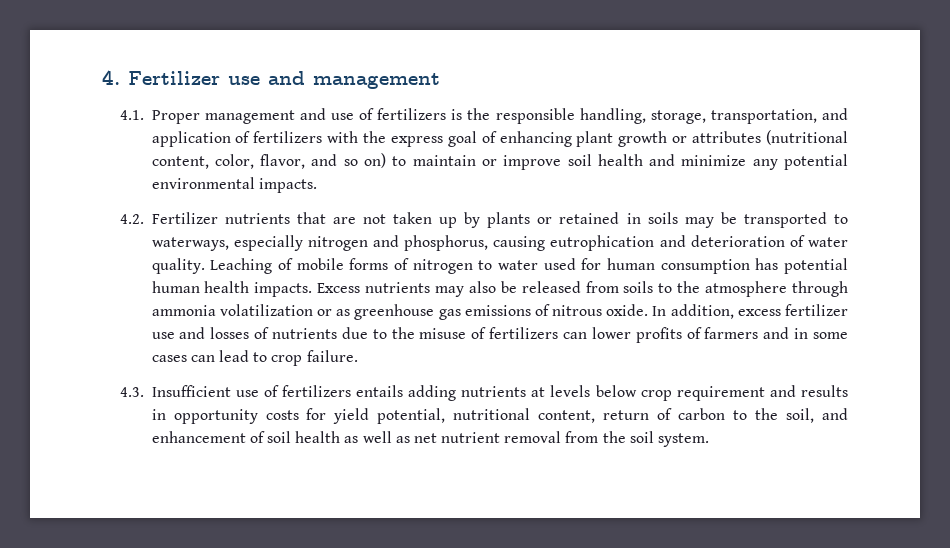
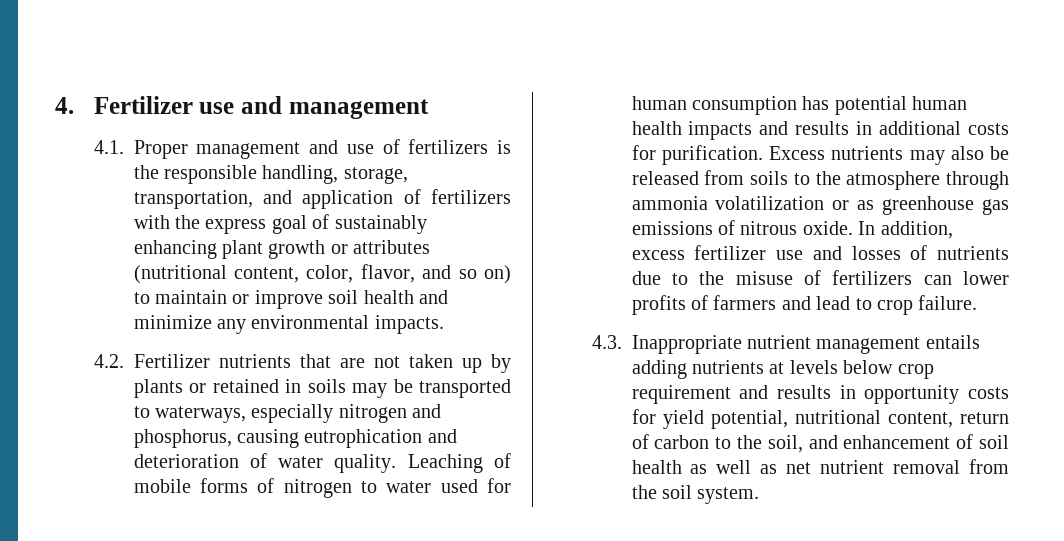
- 4.1. Proper management and use of fertilizers is the responsible handling, storage, transportation, and application of fertilizers with the express goal of enhancing plant growth or attributes (nutritional content, color, flavor, and so on) to maintain or improve soil health and minimize any potential environmental impacts.
+ 4.1. Proper management and use of fertilizers is the responsible handling, storage, transportation, and application of fertilizers with the express goal of sustainably enhancing plant growth or attributes (nutritional content, color, flavor, and so on) to maintain or improve soil health and minimize any environmental impacts.
- Leaching of mobile forms of nitrogen to water used for human consumption has potential human health impacts.
+ Leaching of mobile forms of nitrogen to water used for human consumption has potential human health impacts and results in additional costs for purification.
- In addition, excess fertilizer use and losses of nutrients due to the misuse of fertilizers can lower profits of farmers and in some cases can lead to crop failure.
+ In addition, excess fertilizer use and losses of nutrients due to the misuse of fertilizers can lower profits of farmers and lead to crop failure.
- 4.3. Insufficient use of fertilizers entails adding nutrients at levels below crop requirement and results in opportunity costs for yield potential, nutritional content, return of carbon to the soil, and enhancement of soil health as well as net nutrient removal from the soil system.
+ 4.3. Inappropriate nutrient management entails adding nutrients at levels below crop requirement and results in opportunity costs for yield potential, nutritional content, return of carbon to the soil, and enhancement of soil health as well as net nutrient removal from the soil system.

